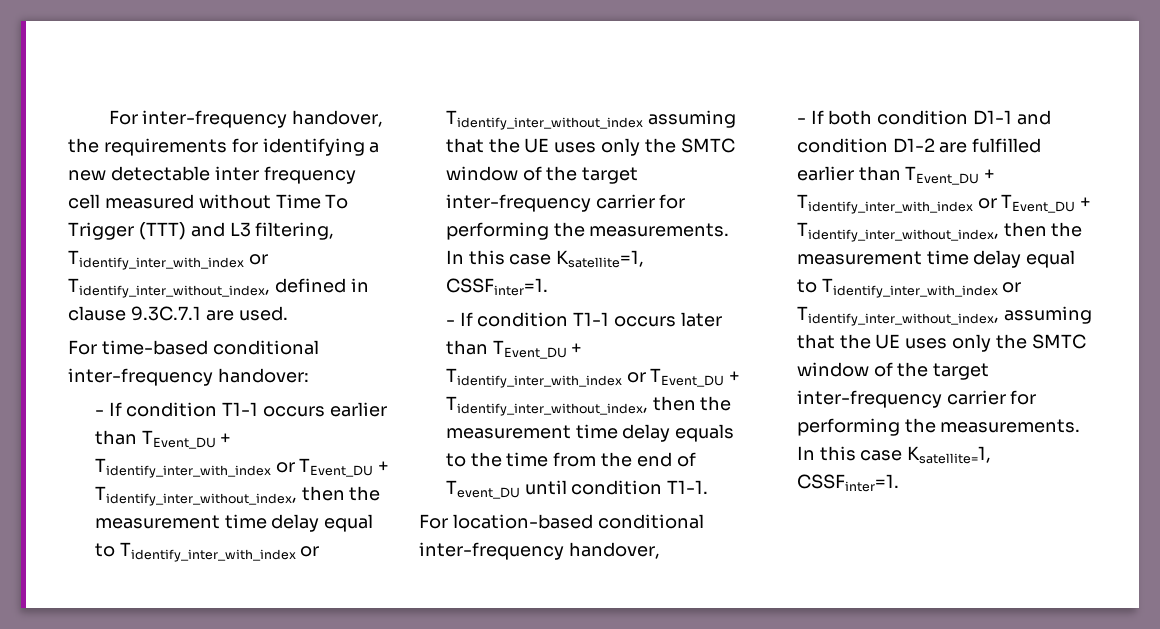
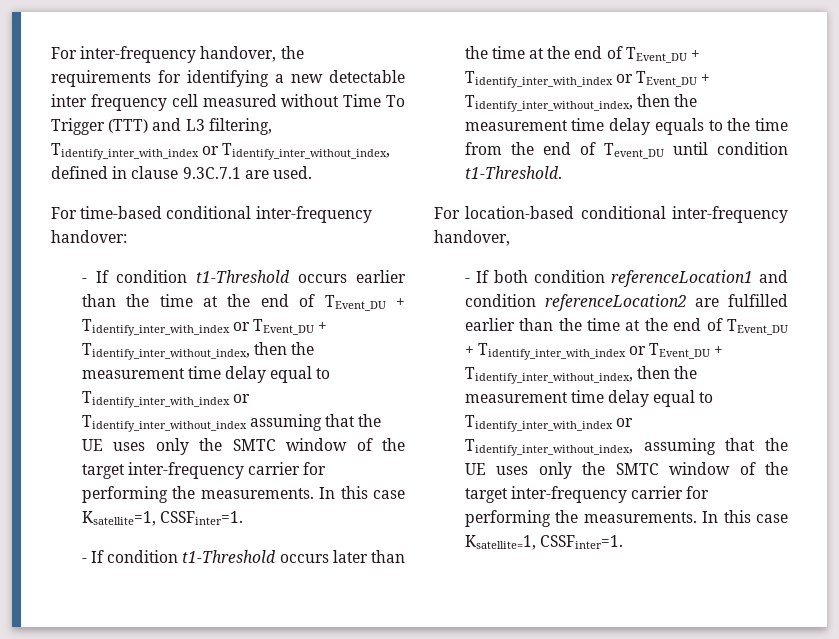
- - If condition T1-1 occurs earlier than TEvent_DU + Tidentify_inter_with_index or TEvent_DU + Tidentify_inter_without_index, then the measurement time delay equal to Tidentify_inter_with_index or Tidentify_inter_without_index assuming that the UE uses only the SMTC window of the target inter-frequency carrier for performing the measurements.
+ - If condition t1-Threshold occurs earlier than the time at the end of TEvent_DU + Tidentify_inter_with_index or TEvent_DU + Tidentify_inter_without_index, then the measurement time delay equal to Tidentify_inter_with_index or Tidentify_inter_without_index assuming that the UE uses only the SMTC window of the target inter-frequency carrier for performing the measurements.
- - If condition T1-1 occurs later than TEvent_DU + Tidentify_inter_with_index or TEvent_DU + Tidentify_inter_without_index, then the measurement time delay equals to the time from the end of Tevent_DU until condition T1-1.
+ - If condition t1-Threshold occurs later than the time at the end of TEvent_DU + Tidentify_inter_with_index or TEvent_DU + Tidentify_inter_without_index, then the measurement time delay equals to the time from the end of Tevent_DU until condition t1-Threshold.
- - If both condition D1-1 and condition D1-2 are fulfilled earlier than TEvent_DU + Tidentify_inter_with_index or TEvent_DU + Tidentify_inter_without_index, then the measurement time delay equal to Tidentify_inter_with_index or Tidentify_inter_without_index, assuming that the UE uses only the SMTC window of the target inter-frequency carrier for performing the measurements.
+ - If both condition referenceLocation1 and condition referenceLocation2 are fulfilled earlier than the time at the end of TEvent_DU + Tidentify_inter_with_index or TEvent_DU + Tidentify_inter_without_index, then the measurement time delay equal to Tidentify_inter_with_index or Tidentify_inter_without_index, assuming that the UE uses only the SMTC window of the target inter-frequency carrier for performing the measurements.

